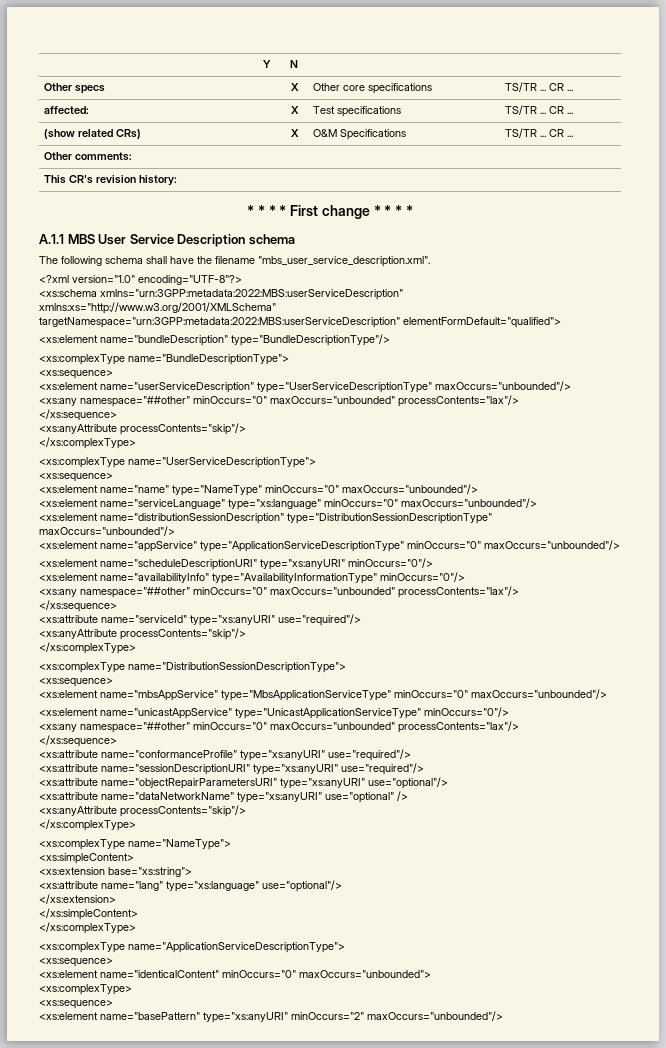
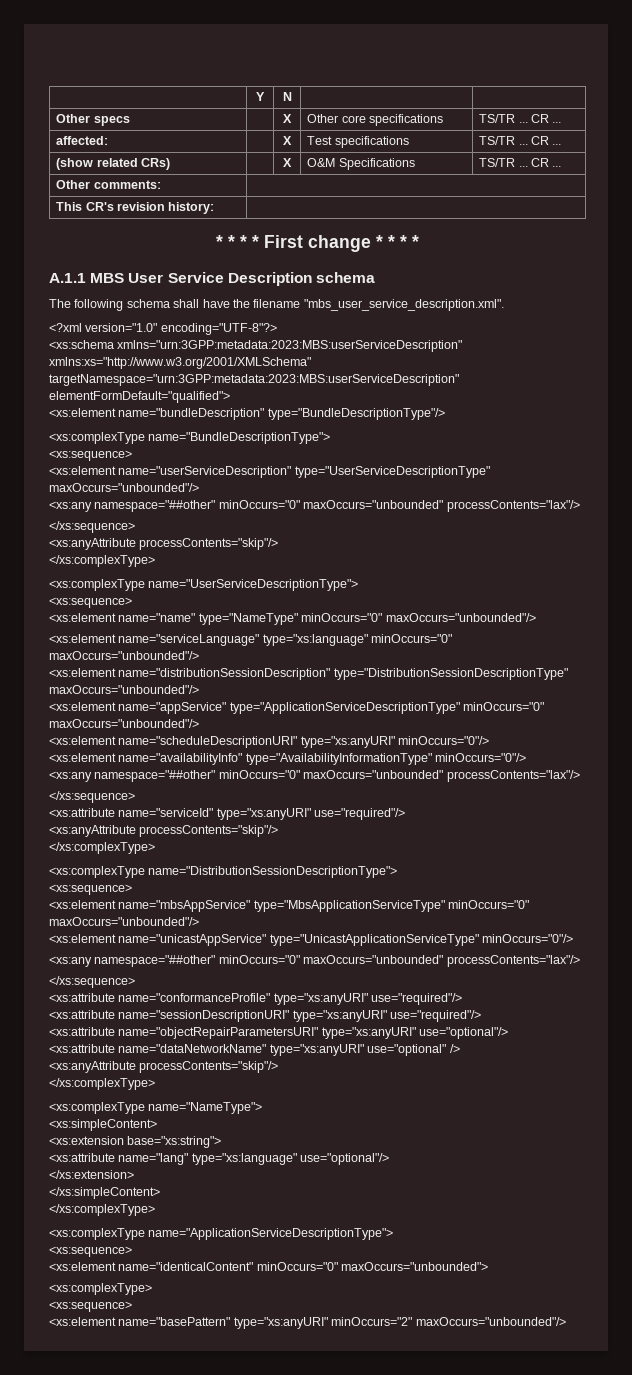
- <xs:schema xmlns="urn:3GPP:metadata:2022:MBS:userServiceDescription" xmlns:xs="http://www.w3.org/2001/XMLSchema" targetNamespace="urn:3GPP:metadata:2022:MBS:userServiceDescription" elementFormDefault="qualified">
+ <xs:schema xmlns="urn:3GPP:metadata:2023:MBS:userServiceDescription" xmlns:xs="http://www.w3.org/2001/XMLSchema" targetNamespace="urn:3GPP:metadata:2023:MBS:userServiceDescription" elementFormDefault="qualified">

